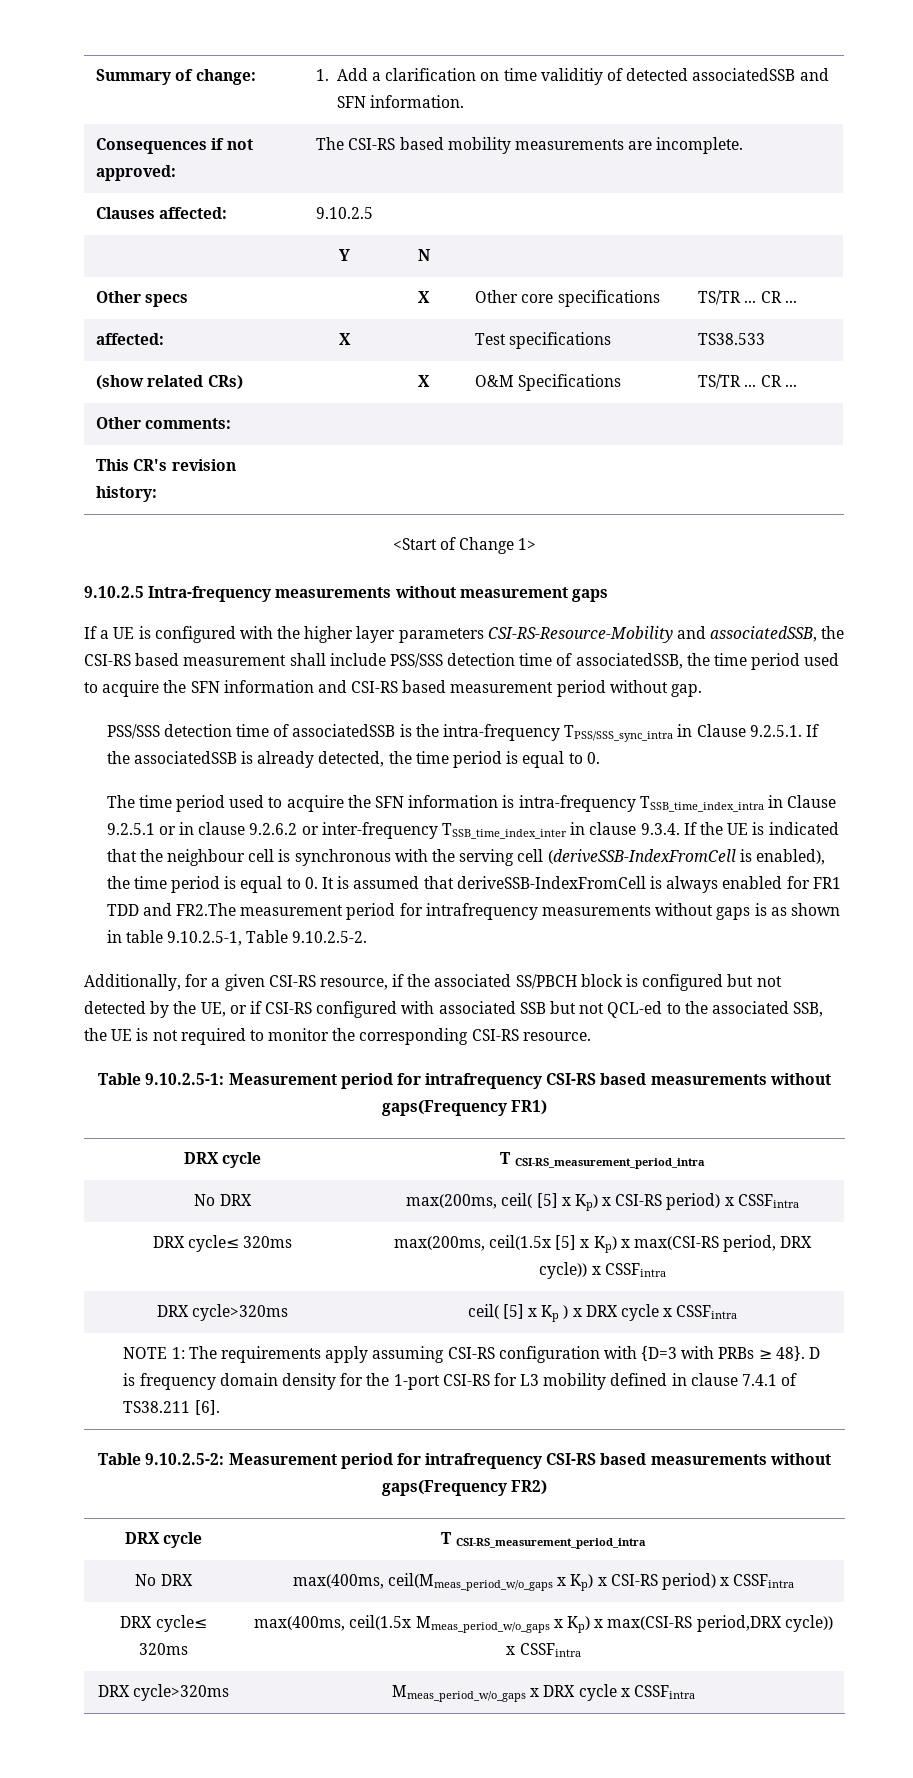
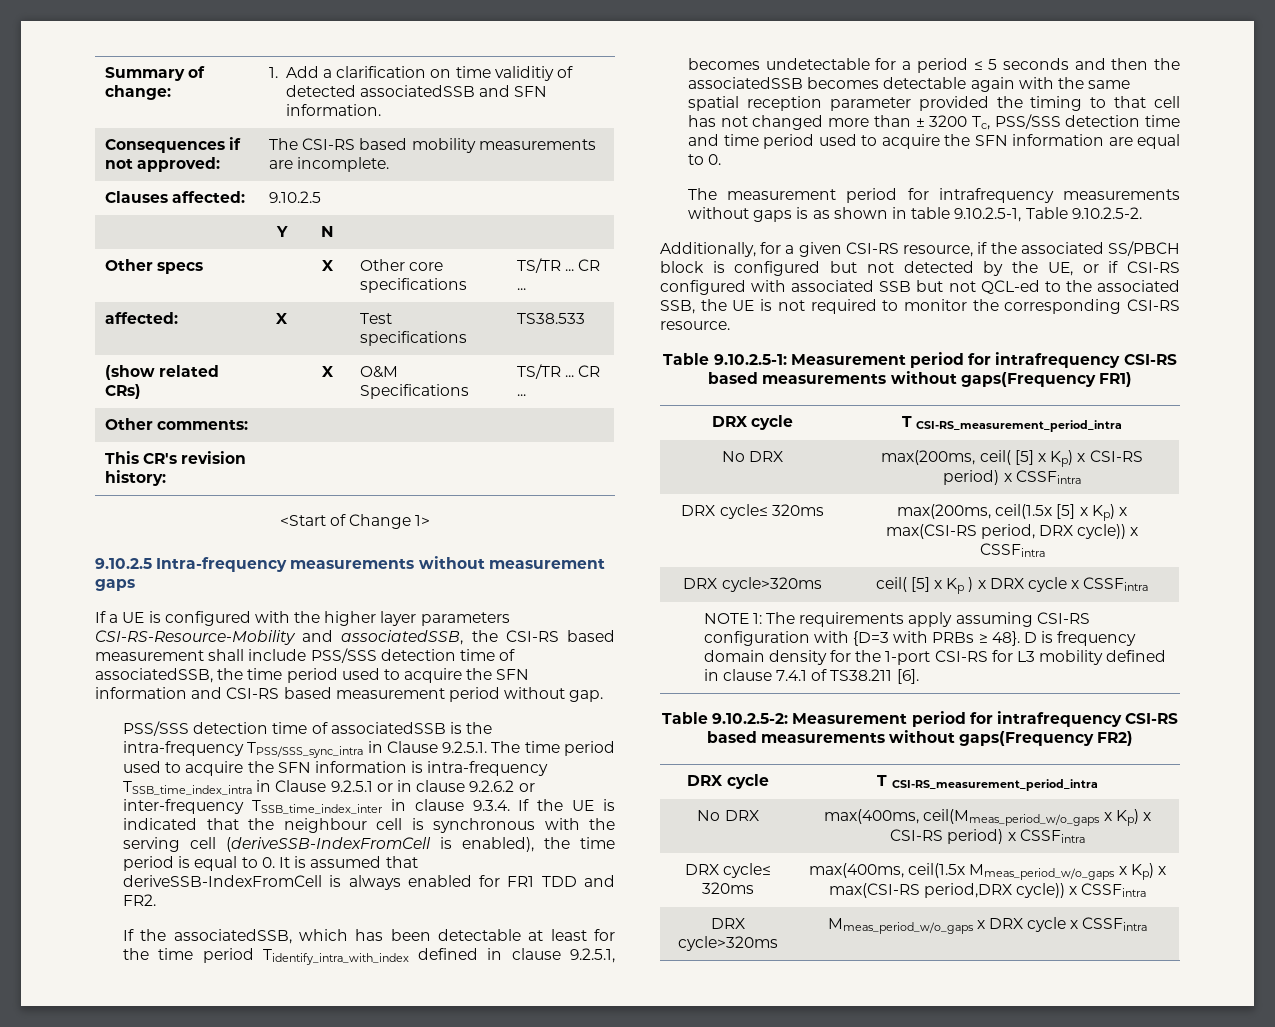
- PSS/SSS detection time of associatedSSB is the intra-frequency TPSS/SSS_sync_intra in Clause 9.2.5.1. If the associatedSSB is already detected, the time period is equal to 0.
- The time period used to acquire the SFN information is intra-frequency TSSB_time_index_intra in Clause 9.2.5.1 or in clause 9.2.6.2 or inter-frequency TSSB_time_index_inter in clause 9.3.4. If the UE is indicated that the neighbour cell is synchronous with the serving cell (deriveSSB-IndexFromCell is enabled), the time period is equal to 0. It is assumed that deriveSSB-IndexFromCell is always enabled for FR1 TDD and FR2.The measurement period for intrafrequency measurements without gaps is as shown in table 9.10.2.5-1, Table 9.10.2.5-2.
+ PSS/SSS detection time of associatedSSB is the intra-frequency TPSS/SSS_sync_intra in Clause 9.2.5.1. The time period used to acquire the SFN information is intra-frequency TSSB_time_index_intra in Clause 9.2.5.1 or in clause 9.2.6.2 or inter-frequency TSSB_time_index_inter in clause 9.3.4. If the UE is indicated that the neighbour cell is synchronous with the serving cell (deriveSSB-IndexFromCell is enabled), the time period is equal to 0. It is assumed that deriveSSB-IndexFromCell is always enabled for FR1 TDD and FR2.
+ If the associatedSSB, which has been detectable at least for the time period Tidentify_intra_with_index defined in clause 9.2.5.1, becomes undetectable for a period ≤ 5 seconds and then the associatedSSB becomes detectable again with the same spatial reception parameter provided the timing to that cell has not changed more than ± 3200 Tc, PSS/SSS detection time and time period used to acquire the SFN information are equal to 0.
+ The measurement period for intrafrequency measurements without gaps is as shown in table 9.10.2.5-1, Table 9.10.2.5-2.

